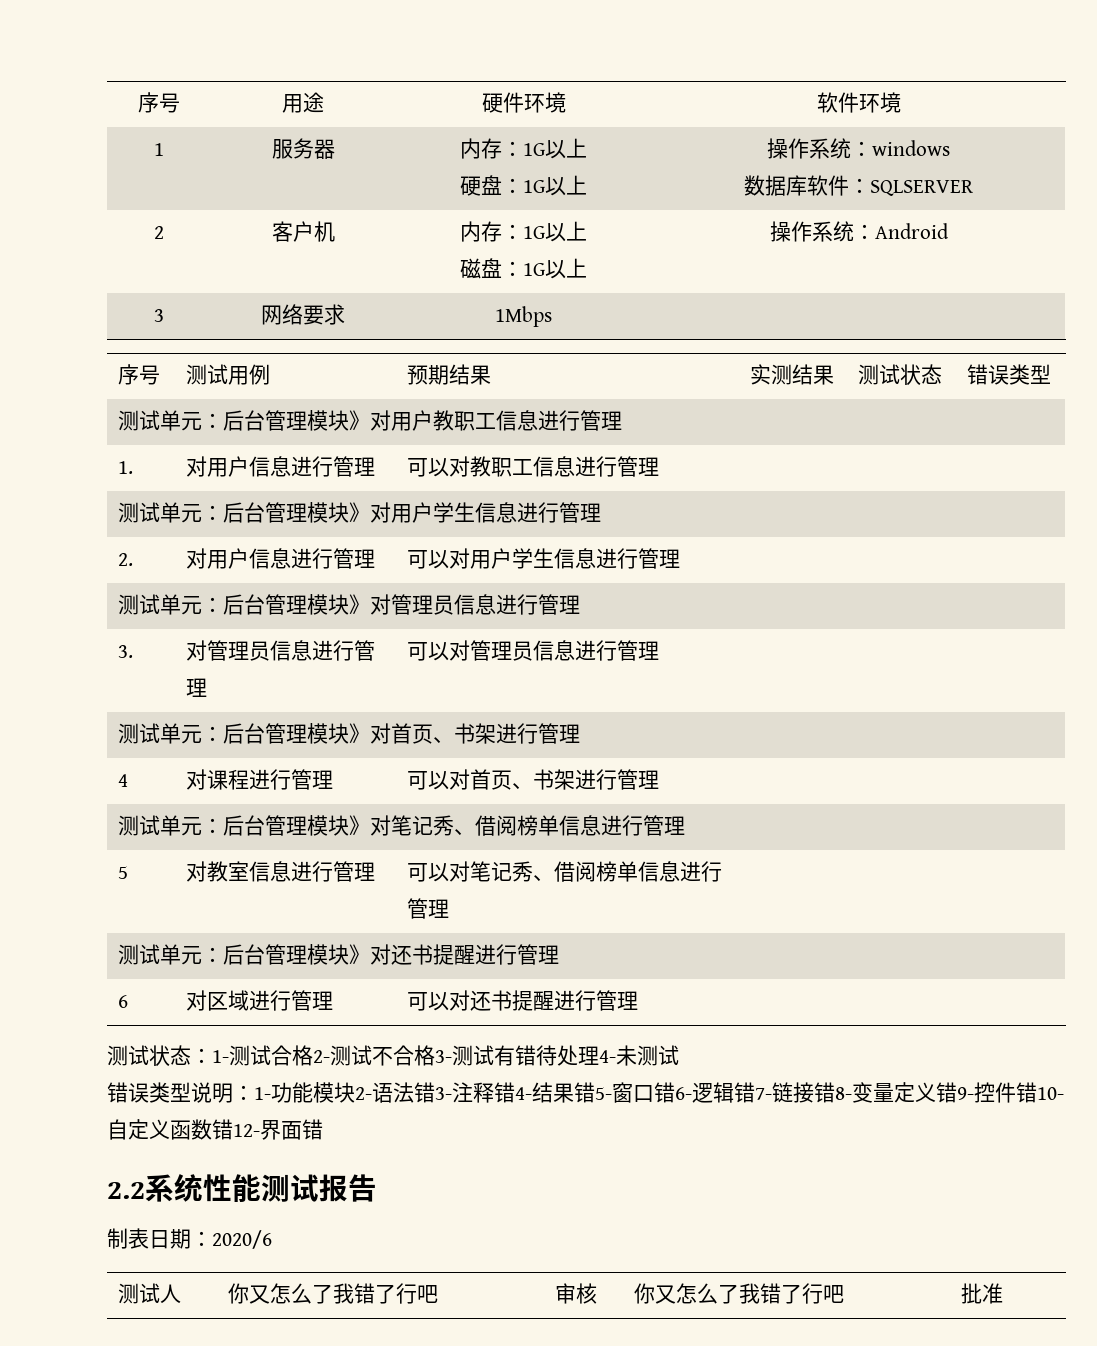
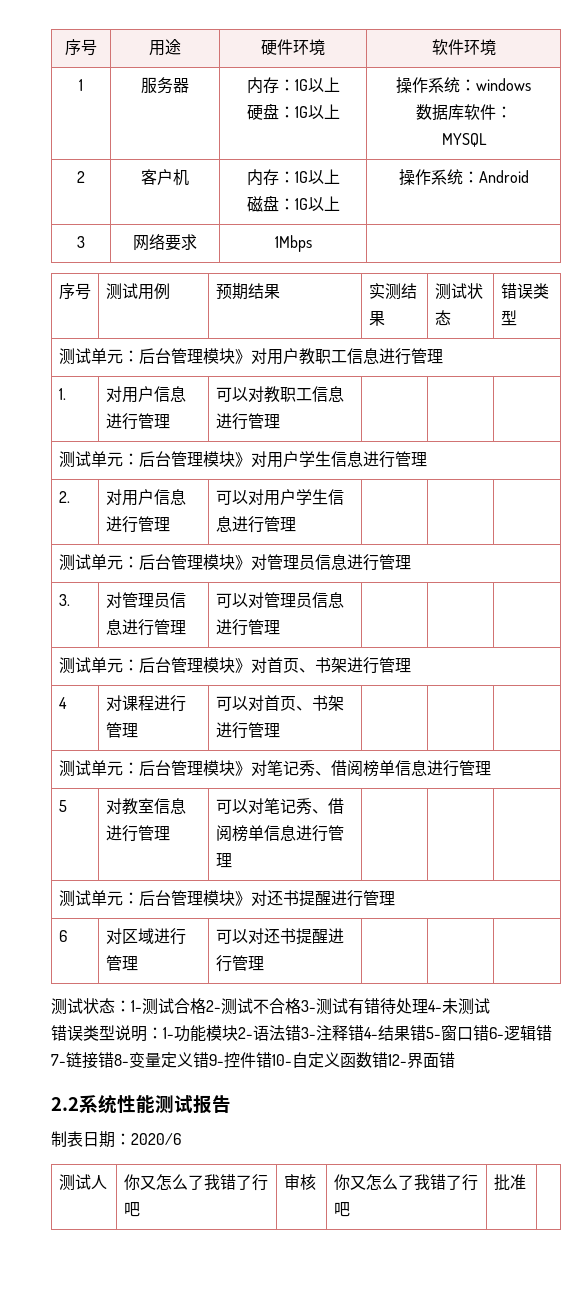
  1 | 服务器 | 内存：1G以上
  硬盘：1G以上 | 操作系统：windows
- 数据库软件：SQLSERVER
+ 数据库软件：
+ MYSQL

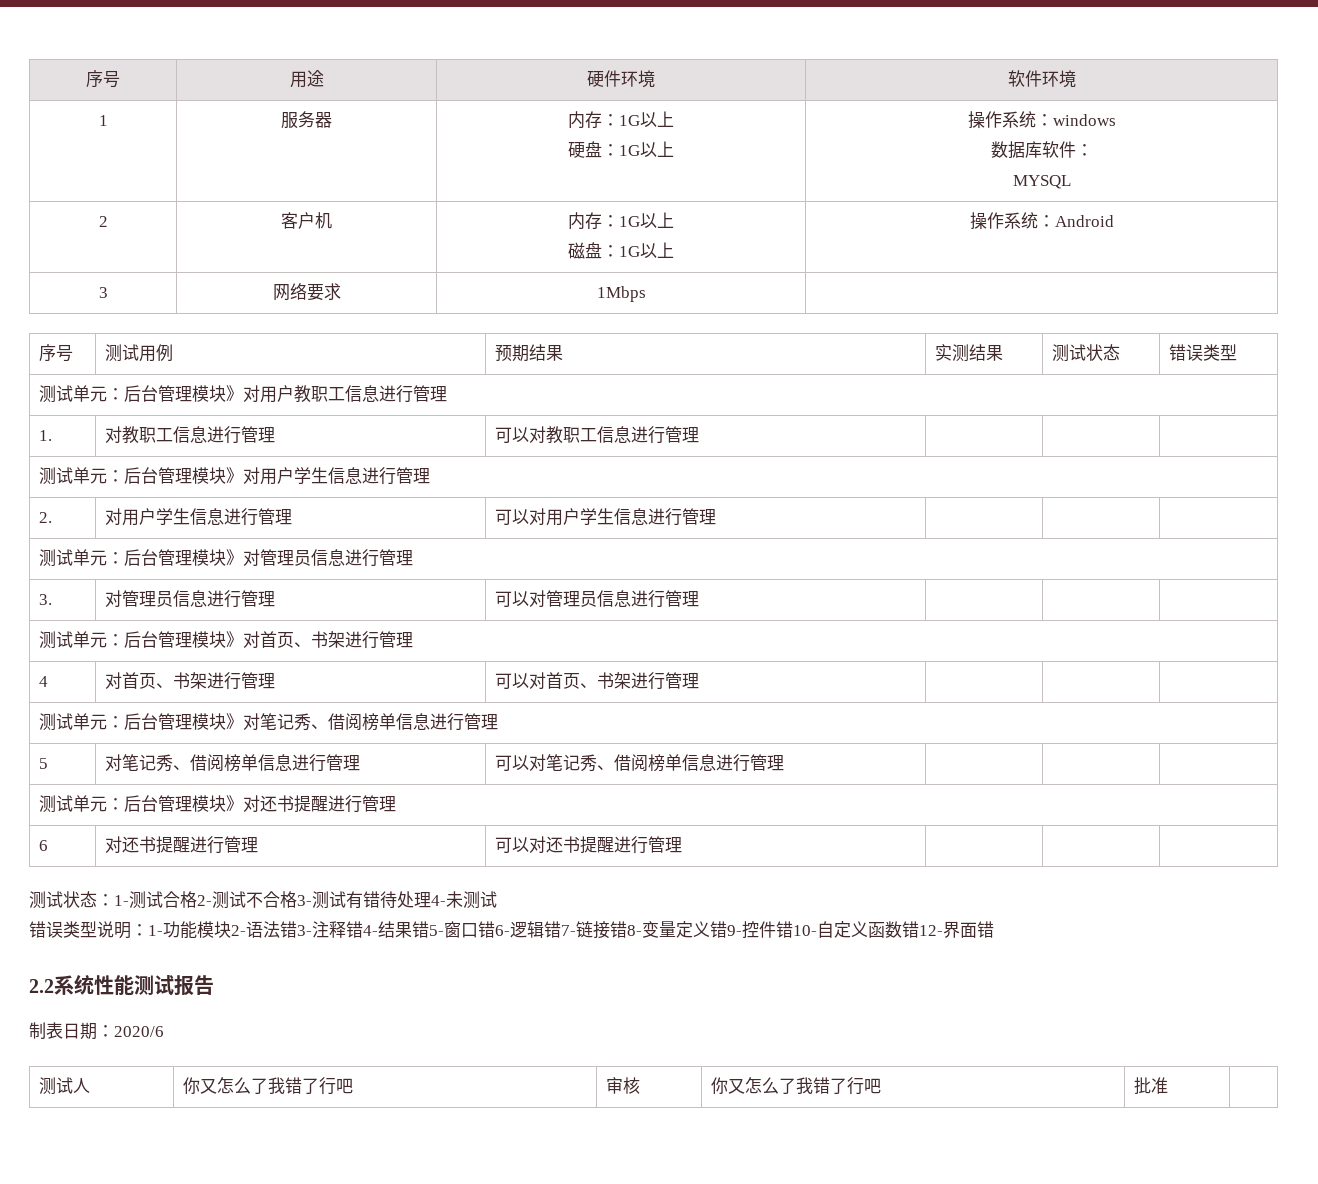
- 1. | 对用户信息进行管理 | 可以对教职工信息进行管理 | | |
+ 1. | 对教职工信息进行管理 | 可以对教职工信息进行管理 | | |
- 2. | 对用户信息进行管理 | 可以对用户学生信息进行管理 | | |
+ 2. | 对用户学生信息进行管理 | 可以对用户学生信息进行管理 | | |
- 4 | 对课程进行管理 | 可以对首页、书架进行管理 | | |
+ 4 | 对首页、书架进行管理 | 可以对首页、书架进行管理 | | |
- 5 | 对教室信息进行管理 | 可以对笔记秀、借阅榜单信息进行管理 | | |
+ 5 | 对笔记秀、借阅榜单信息进行管理 | 可以对笔记秀、借阅榜单信息进行管理 | | |
- 6 | 对区域进行管理 | 可以对还书提醒进行管理 | | |
+ 6 | 对还书提醒进行管理 | 可以对还书提醒进行管理 | | |

